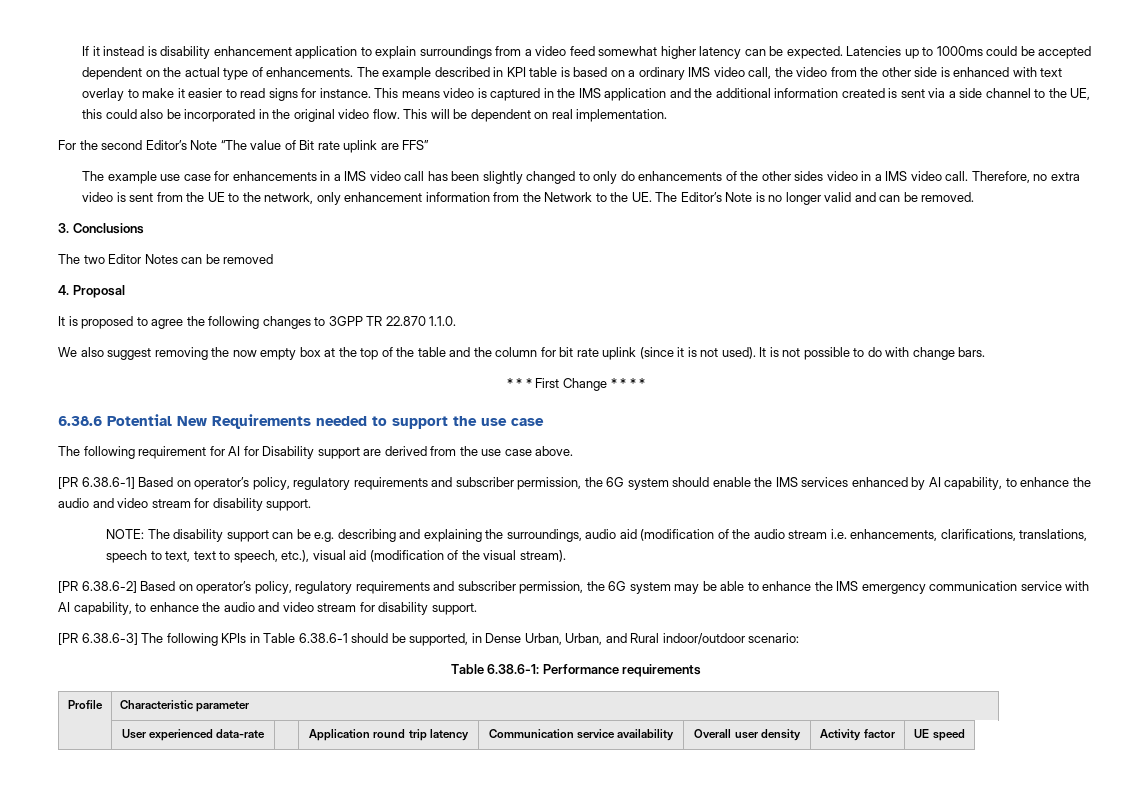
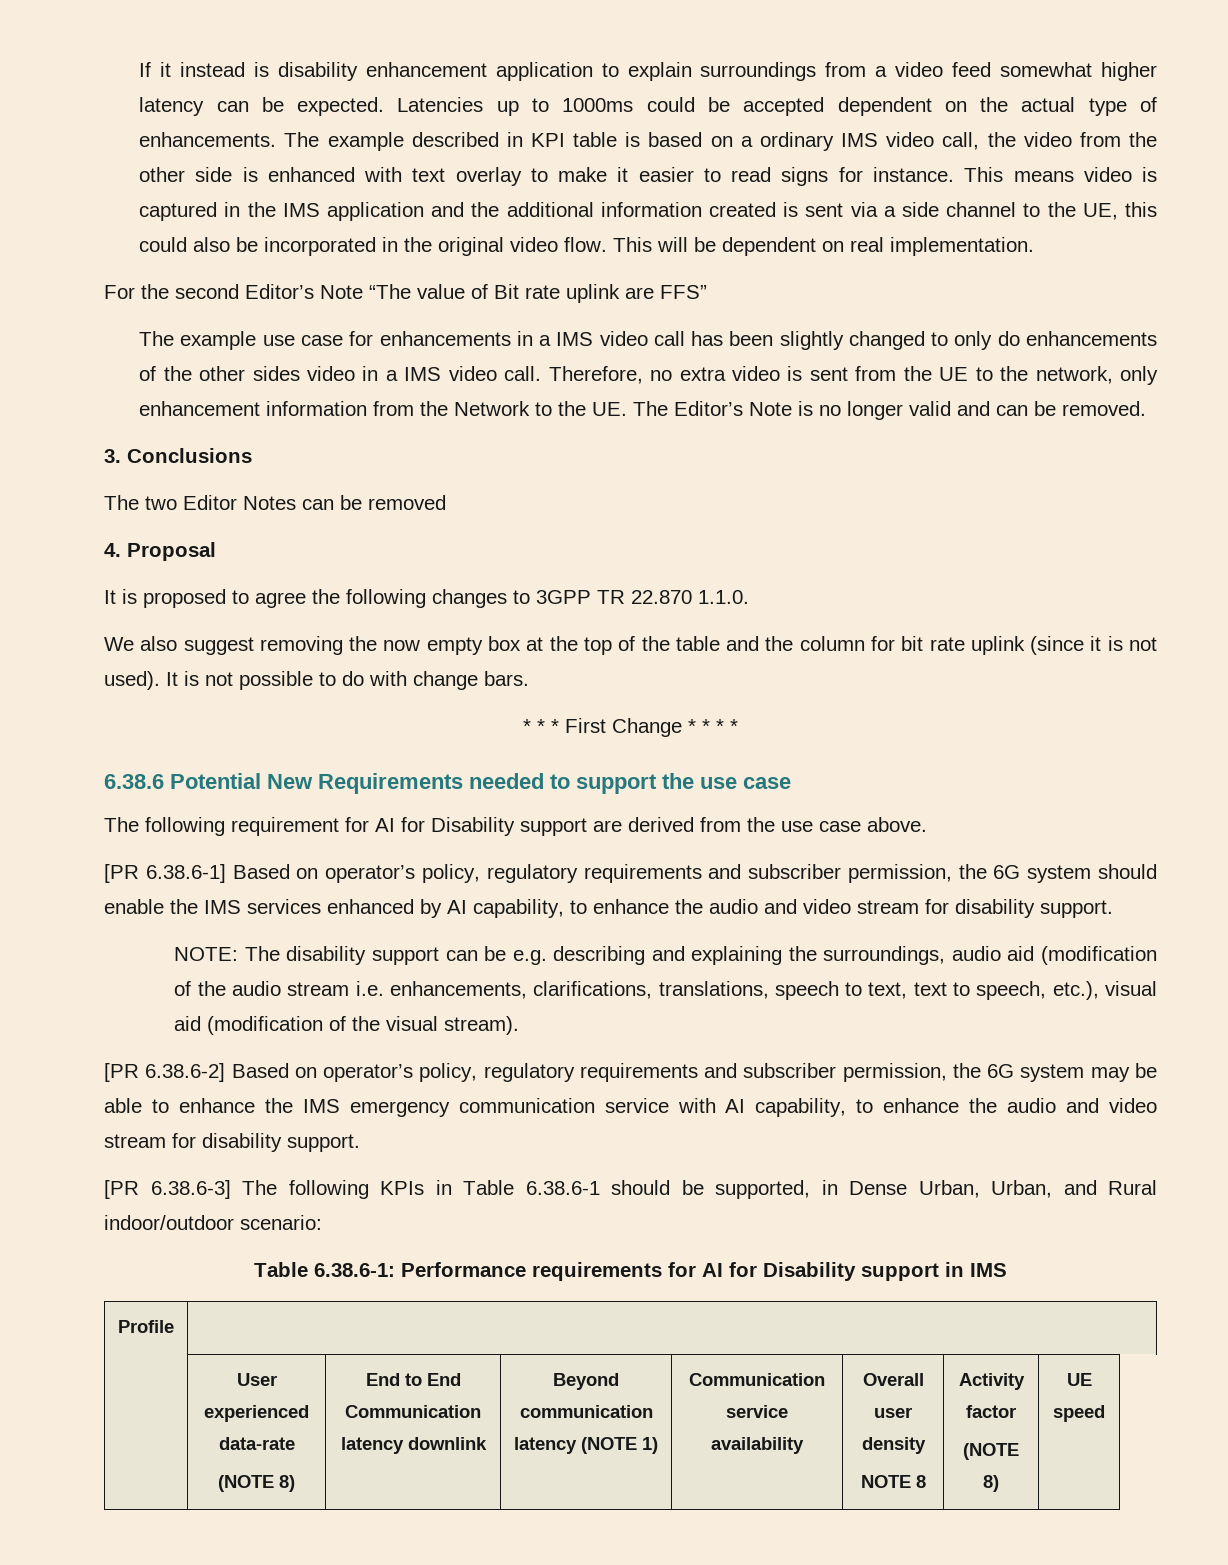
- Table 6.38.6-1: Performance requirements
+ Table 6.38.6-1: Performance requirements for AI for Disability support in IMS
- Profile | Characteristic parameter
+ Profile |
- | User experienced data-rate | | Application round trip latency | Communication service availability | Overall user density | Activity factor | UE speed
+ | User experienced data-rate
+ (NOTE 8) | End to End Communication latency downlink | Beyond communication latency (NOTE 1) | Communication service availability | Overall user density
+ NOTE 8 | Activity factor
+ (NOTE 8) | UE speed

